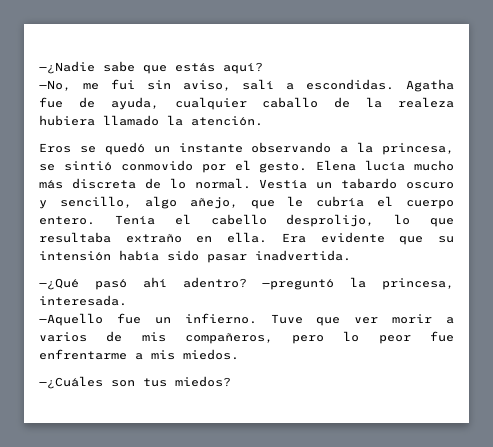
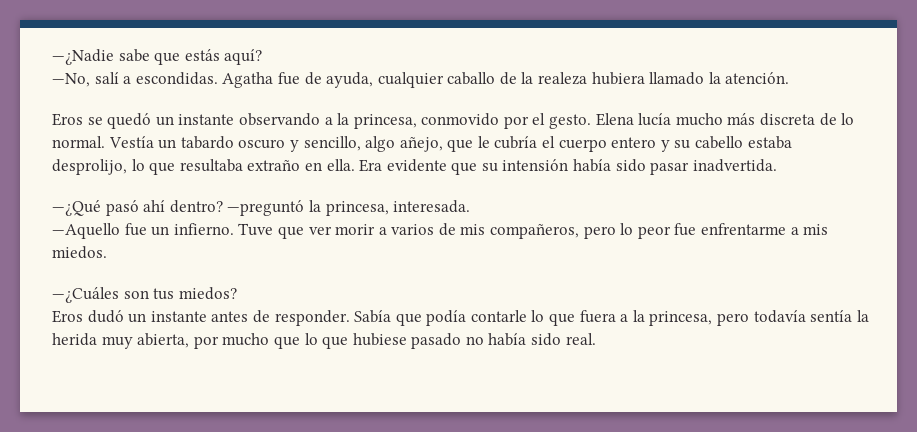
- —No, me fui sin aviso, salí a escondidas.
+ —No, salí a escondidas.
- Eros se quedó un instante observando a la princesa, se sintió conmovido por el gesto.
+ Eros se quedó un instante observando a la princesa, conmovido por el gesto.
- Vestía un tabardo oscuro y sencillo, algo añejo, que le cubría el cuerpo entero. Tenía el cabello desprolijo, lo que resultaba extraño en ella.
+ Vestía un tabardo oscuro y sencillo, algo añejo, que le cubría el cuerpo entero y su cabello estaba desprolijo, lo que resultaba extraño en ella.
- —¿Qué pasó ahí adentro?
+ —¿Qué pasó ahí dentro?
+ Eros dudó un instante antes de responder. Sabía que podía contarle lo que fuera a la princesa, pero todavía sentía la herida muy abierta, por mucho que lo que hubiese pasado no había sido real.

